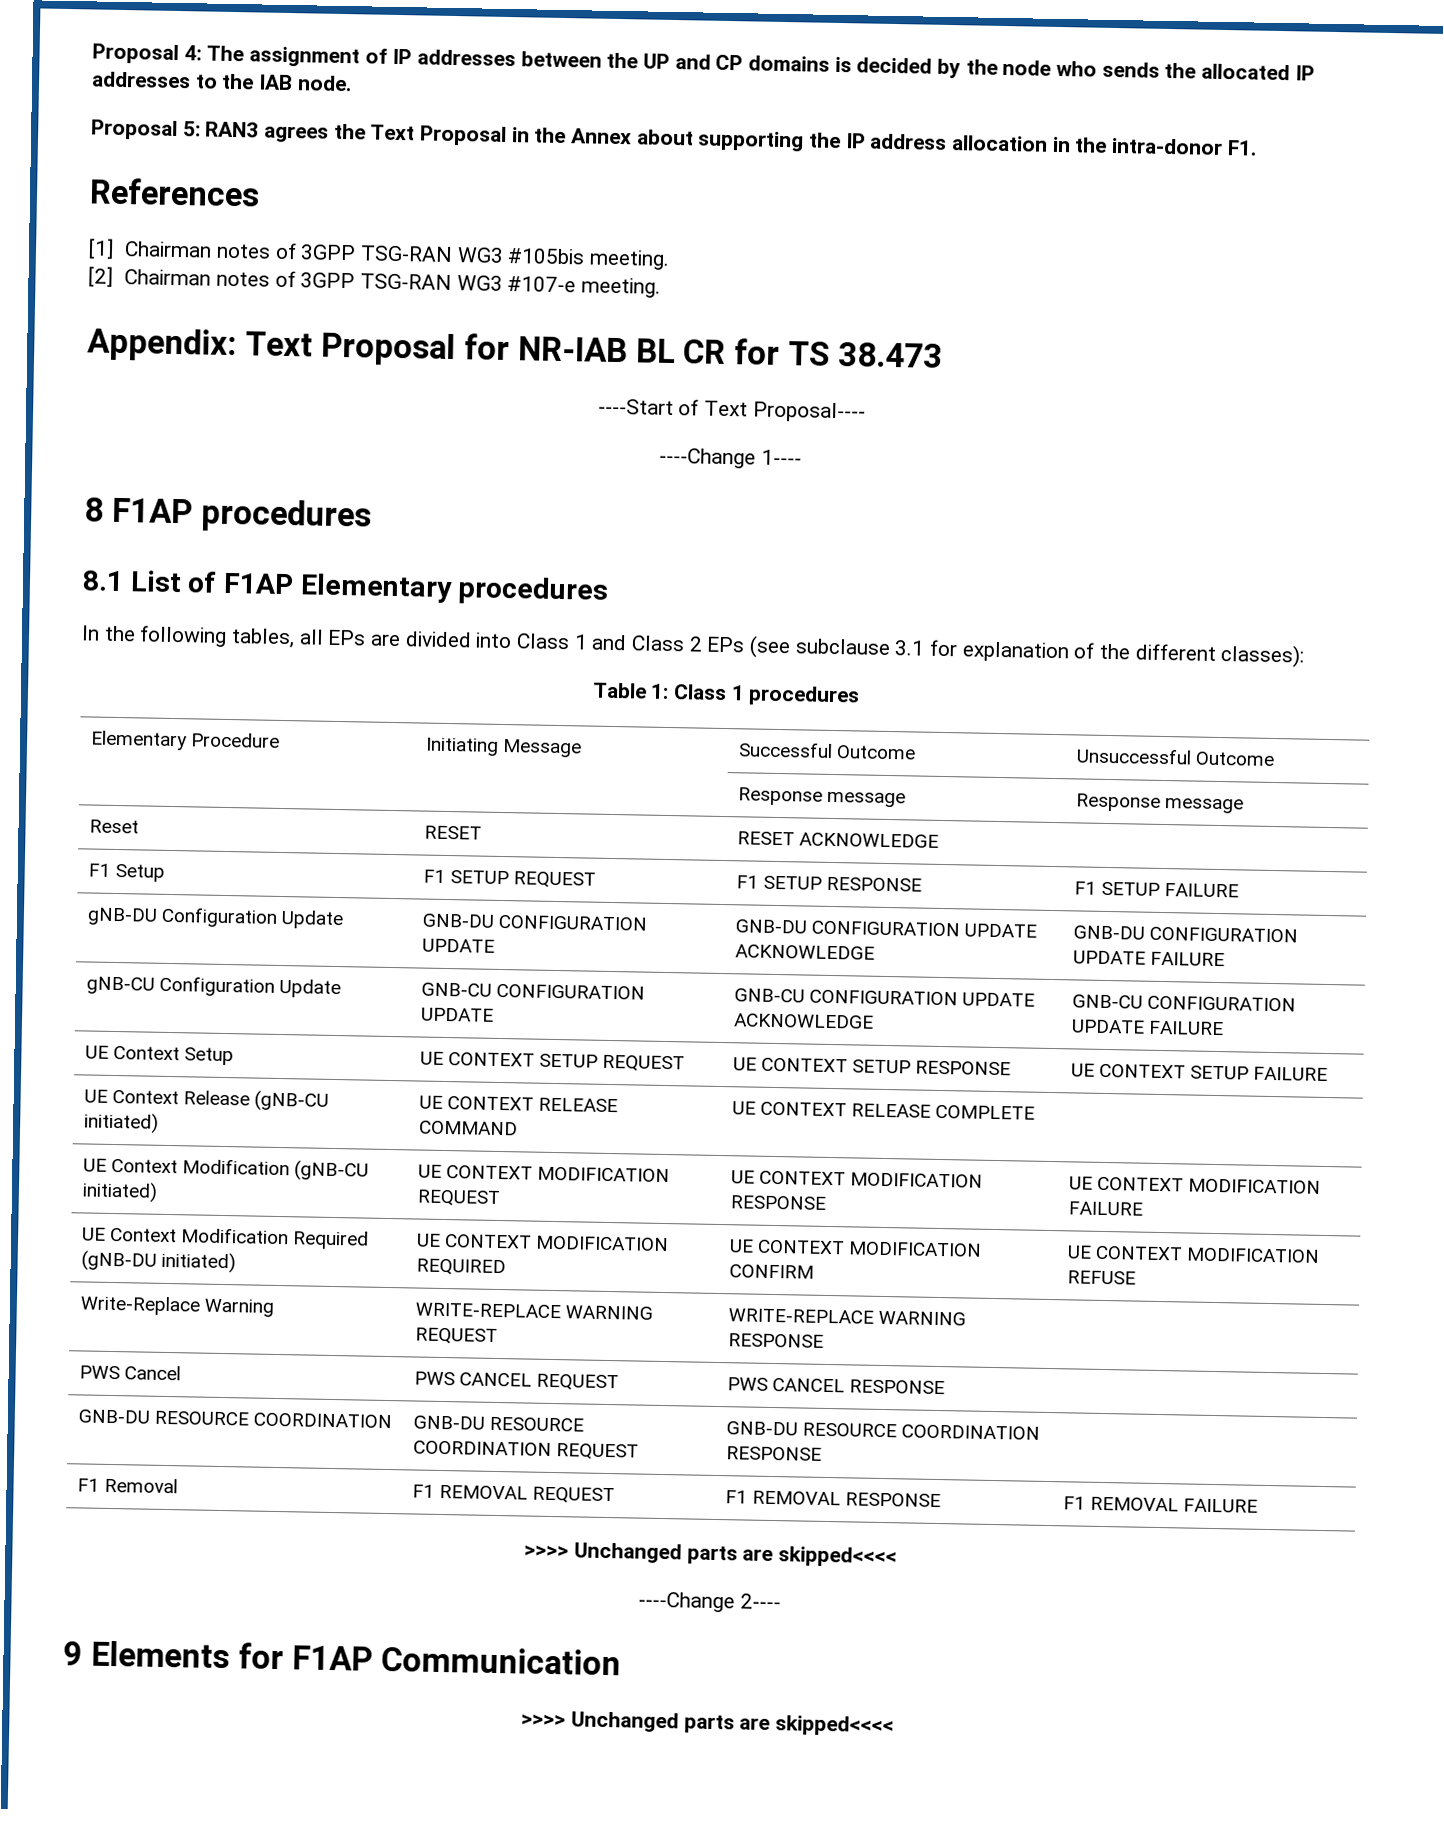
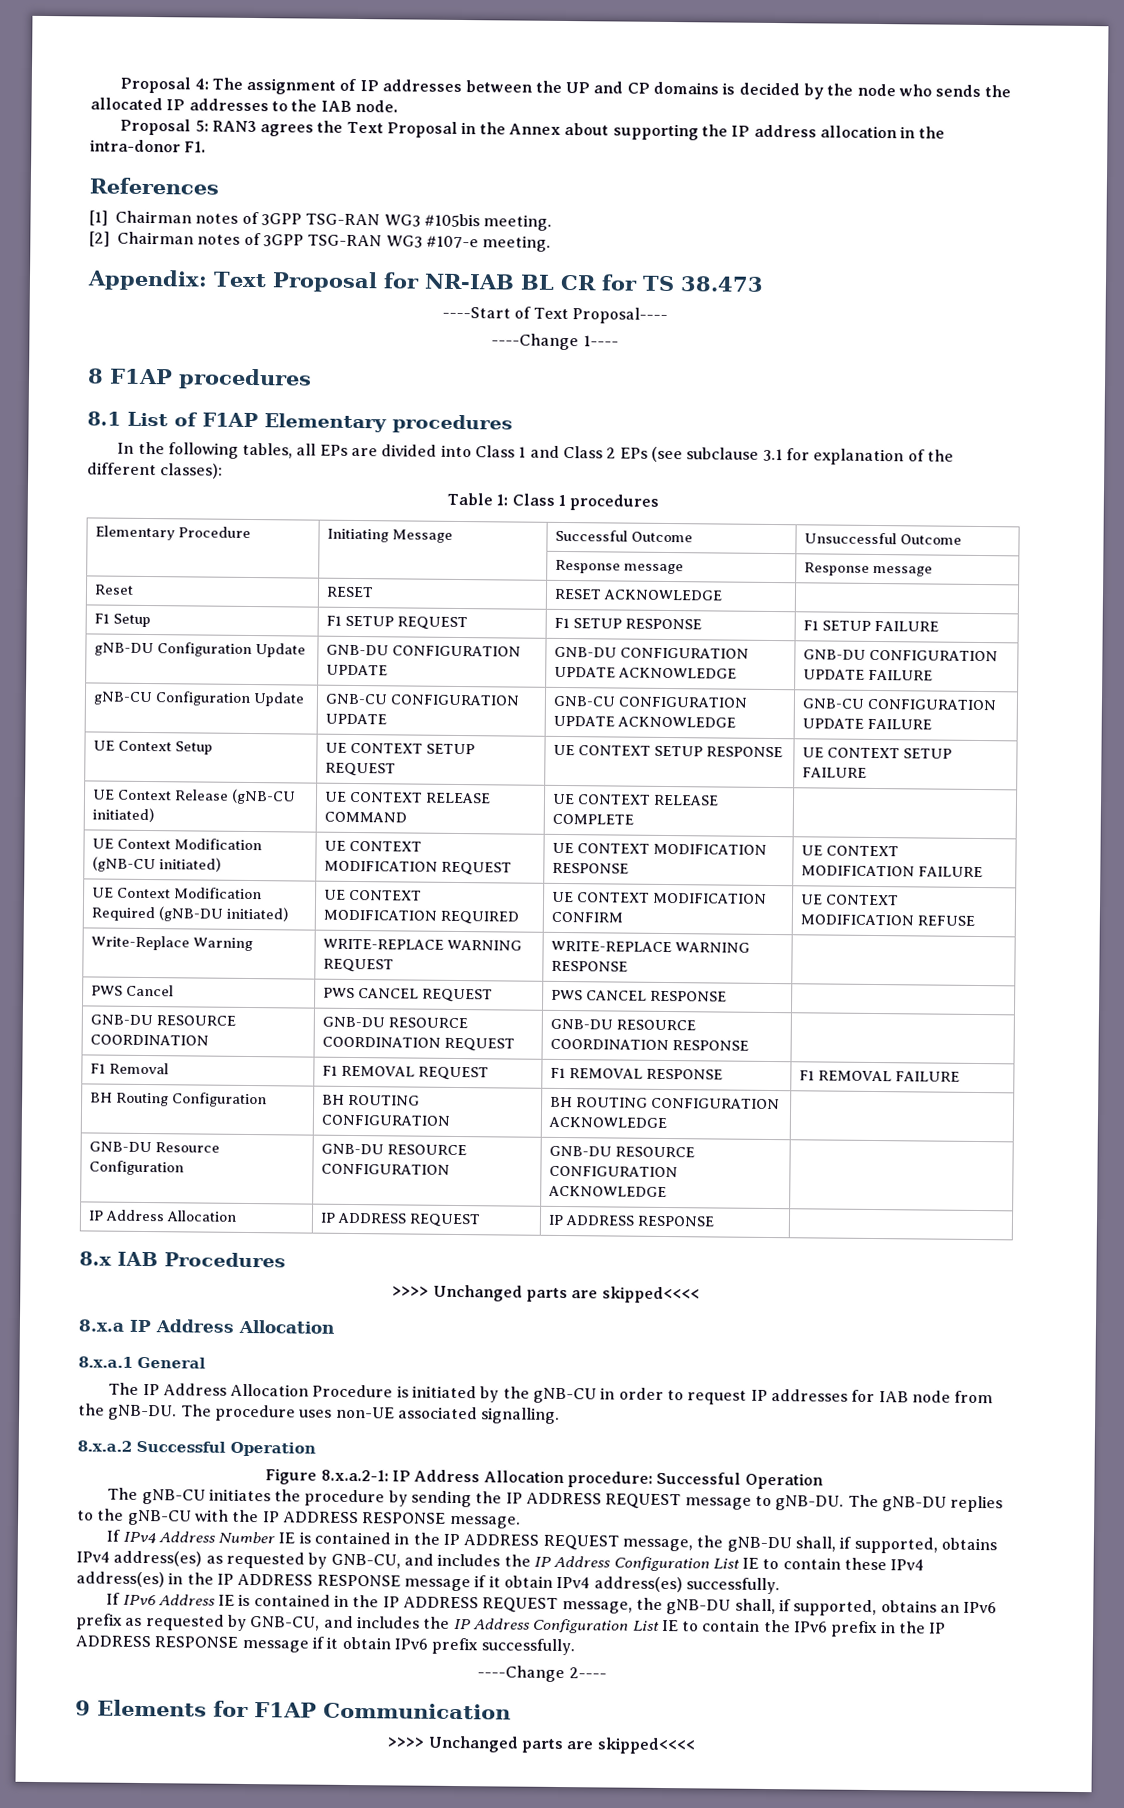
  F1 Removal | F1 REMOVAL REQUEST | F1 REMOVAL RESPONSE | F1 REMOVAL FAILURE
+ BH Routing Configuration | BH ROUTING CONFIGURATION | BH ROUTING CONFIGURATION ACKNOWLEDGE |
+ GNB-DU Resource Configuration | GNB-DU RESOURCE CONFIGURATION | GNB-DU RESOURCE CONFIGURATION ACKNOWLEDGE |
+ IP Address Allocation | IP ADDRESS REQUEST | IP ADDRESS RESPONSE |
+ 8.x IAB Procedures
  >>>> Unchanged parts are skipped<<<<
+ 8.x.a IP Address Allocation
+ 8.x.a.1 General
+ The IP Address Allocation Procedure is initiated by the gNB-CU in order to request IP addresses for IAB node from the gNB-DU. The procedure uses non-UE associated signalling.
+ 8.x.a.2 Successful Operation
+ Figure 8.x.a.2-1: IP Address Allocation procedure: Successful Operation
+ The gNB-CU initiates the procedure by sending the IP ADDRESS REQUEST message to gNB-DU. The gNB-DU replies to the gNB-CU with the IP ADDRESS RESPONSE message.
+ If IPv4 Address Number IE is contained in the IP ADDRESS REQUEST message, the gNB-DU shall, if supported, obtains IPv4 address(es) as requested by GNB-CU, and includes the IP Address Configuration List IE to contain these IPv4 address(es) in the IP ADDRESS RESPONSE message if it obtain IPv4 address(es) successfully.
+ If IPv6 Address IE is contained in the IP ADDRESS REQUEST message, the gNB-DU shall, if supported, obtains an IPv6 prefix as requested by GNB-CU, and includes the IP Address Configuration List IE to contain the IPv6 prefix in the IP ADDRESS RESPONSE message if it obtain IPv6 prefix successfully.

